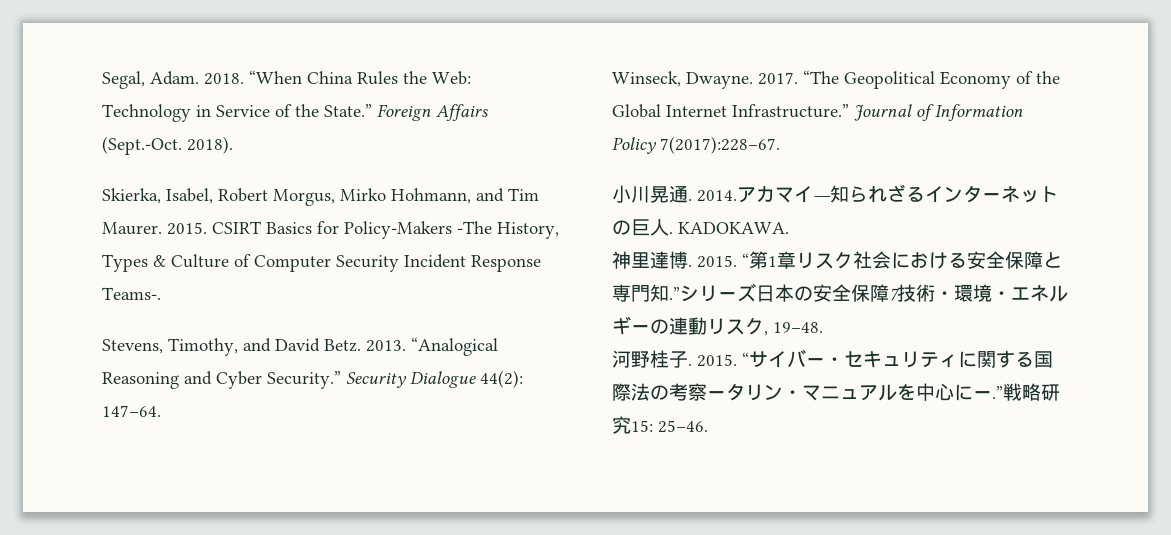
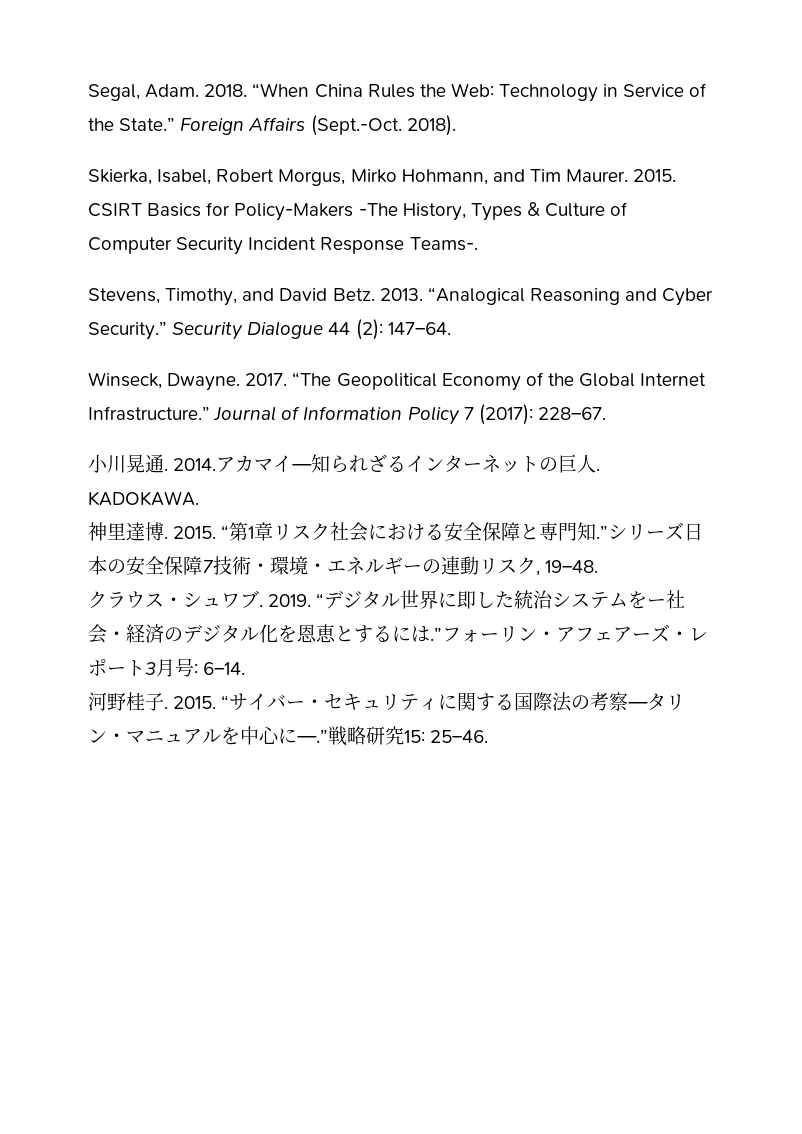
- Security Dialogue 44(2): 147–64.
+ Security Dialogue 44 (2): 147–64.
- Journal of Information Policy 7(2017):228–67.
+ Journal of Information Policy 7 (2017): 228–67.
+ クラウス・シュワブ. 2019. “デジタル世界に即した統治システムをー社会・経済のデジタル化を恩恵とするには.”フォーリン・アフェアーズ・レポート3月号: 6–14.
- “サイバー・セキュリティに関する国際法の考察ータリン・マニュアルを中心にー.”
+ “サイバー・セキュリティに関する国際法の考察—タリン・マニュアルを中心に—.”

